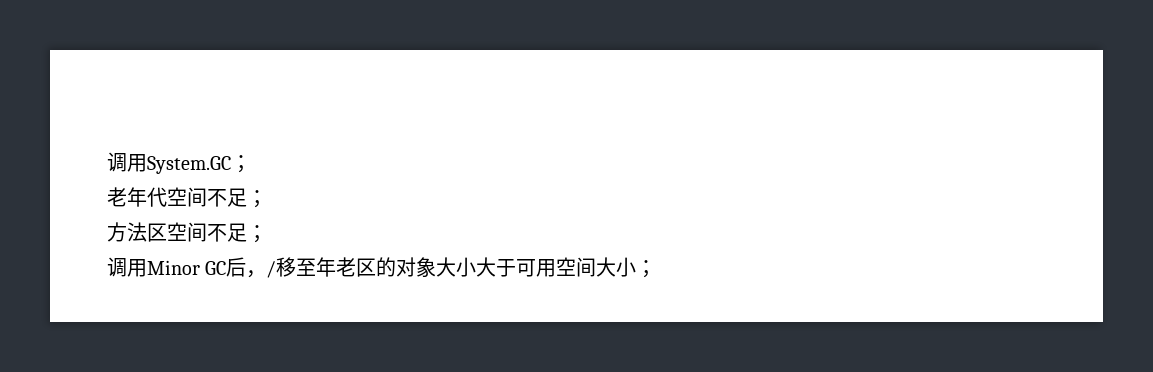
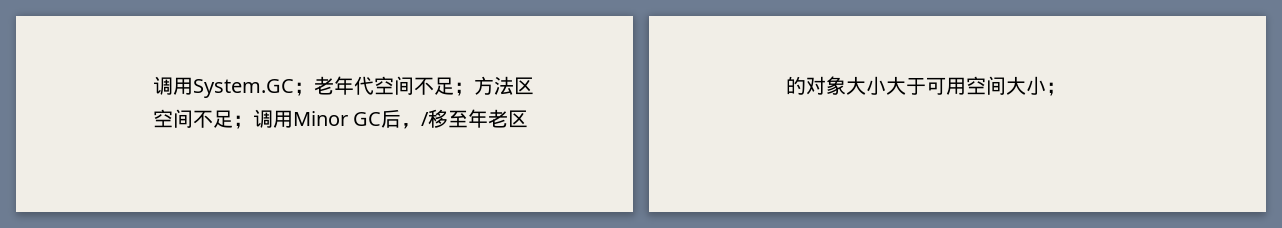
- 调用System.GC；
- 老年代空间不足；
- 方法区空间不足；
- 调用Minor GC后，/移至年老区的对象大小大于可用空间大小；
+ 调用System.GC；老年代空间不足；方法区空间不足；调用Minor GC后，/移至年老区的对象大小大于可用空间大小；

